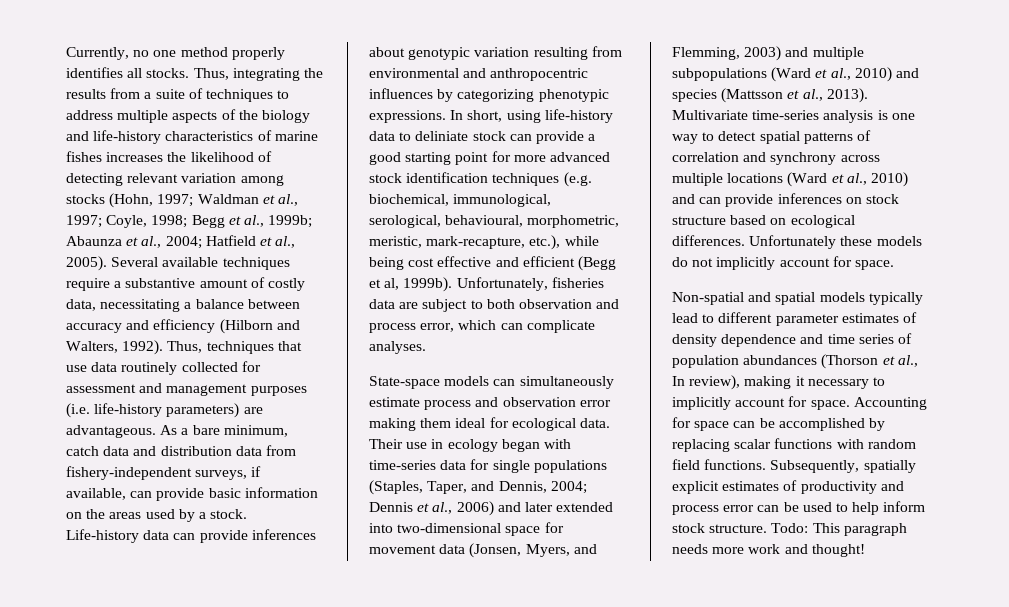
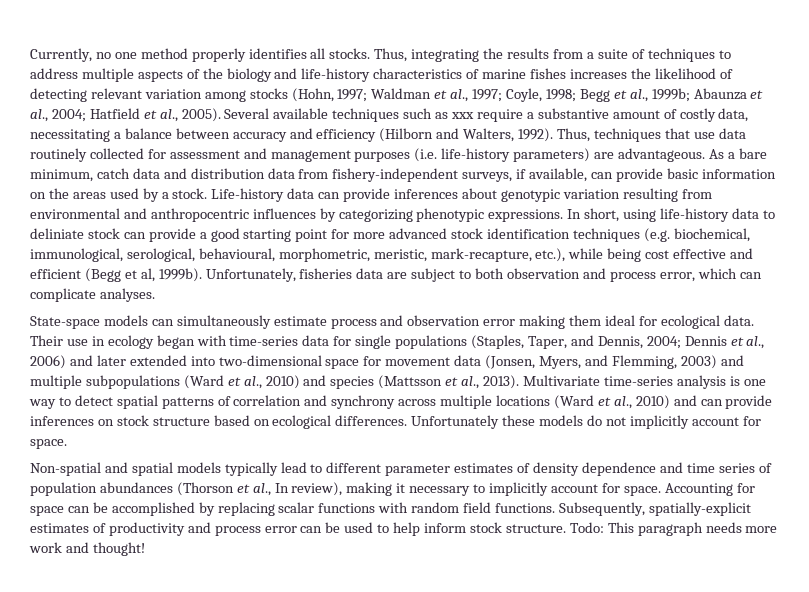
- Several available techniques require a substantive amount of costly data, necessitating a balance between accuracy and efficiency (Hilborn and Walters, 1992).
+ Several available techniques such as xxx require a substantive amount of costly data, necessitating a balance between accuracy and efficiency (Hilborn and Walters, 1992).
- Subsequently, spatially explicit estimates of productivity and process error can be used to help inform stock structure.
+ Subsequently, spatially-explicit estimates of productivity and process error can be used to help inform stock structure.

